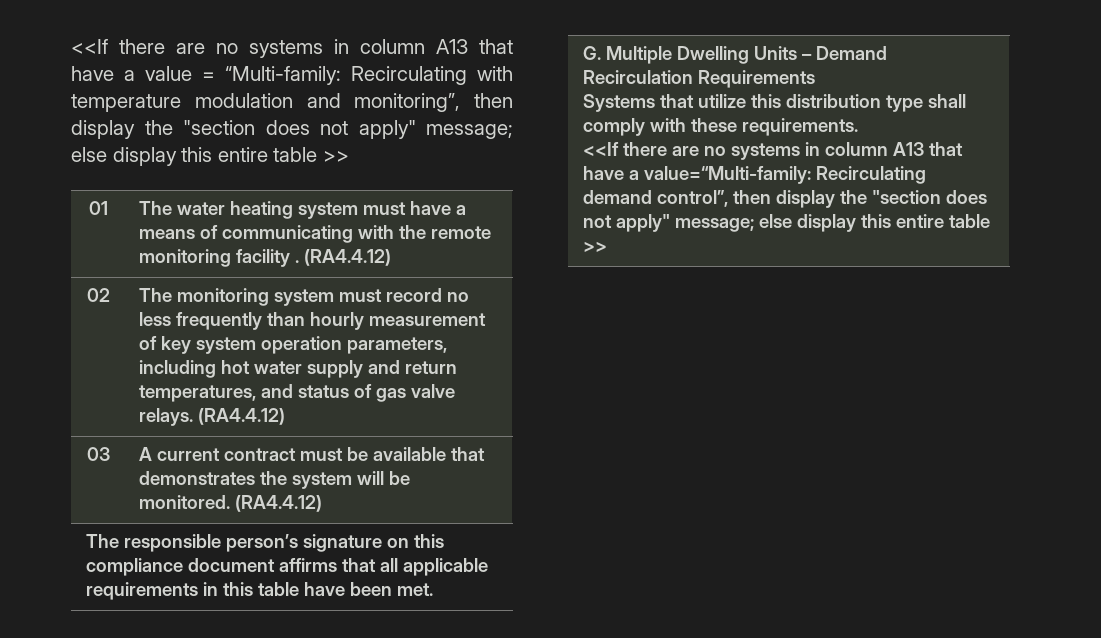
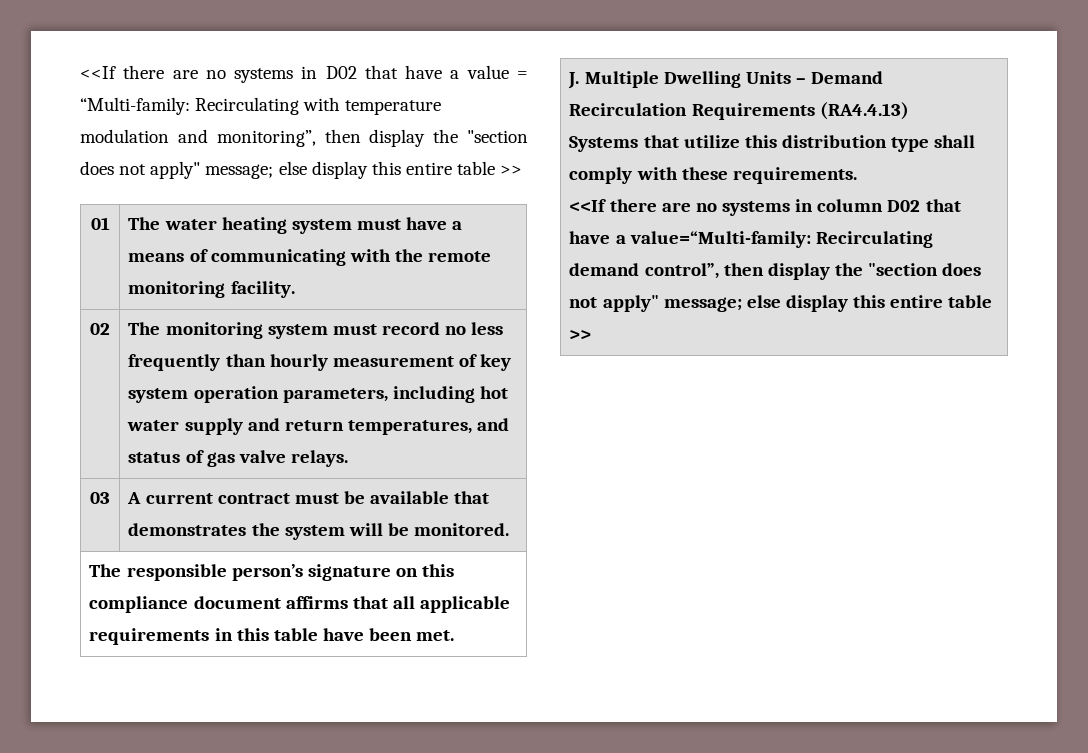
- <<If there are no systems in column A13 that have a value = “Multi-family: Recirculating with temperature modulation and monitoring”, then display the "section does not apply" message; else display this entire table >>
+ <<If there are no systems in D02 that have a value = “Multi-family: Recirculating with temperature modulation and monitoring”, then display the "section does not apply" message; else display this entire table >>
- 01 | The water heating system must have a means of communicating with the remote monitoring facility . (RA4.4.12)
+ 01 | The water heating system must have a means of communicating with the remote monitoring facility.
- 02 | The monitoring system must record no less frequently than hourly measurement of key system operation parameters, including hot water supply and return temperatures, and status of gas valve relays. (RA4.4.12)
+ 02 | The monitoring system must record no less frequently than hourly measurement of key system operation parameters, including hot water supply and return temperatures, and status of gas valve relays.
- 03 | A current contract must be available that demonstrates the system will be monitored. (RA4.4.12)
+ 03 | A current contract must be available that demonstrates the system will be monitored.
- G. Multiple Dwelling Units – Demand Recirculation Requirements
+ J. Multiple Dwelling Units – Demand Recirculation Requirements (RA4.4.13)
- <<If there are no systems in column A13 that have a value=“Multi-family: Recirculating demand control”, then display the "section does not apply" message; else display this entire table >>
+ <<If there are no systems in column D02 that have a value=“Multi-family: Recirculating demand control”, then display the "section does not apply" message; else display this entire table >>

